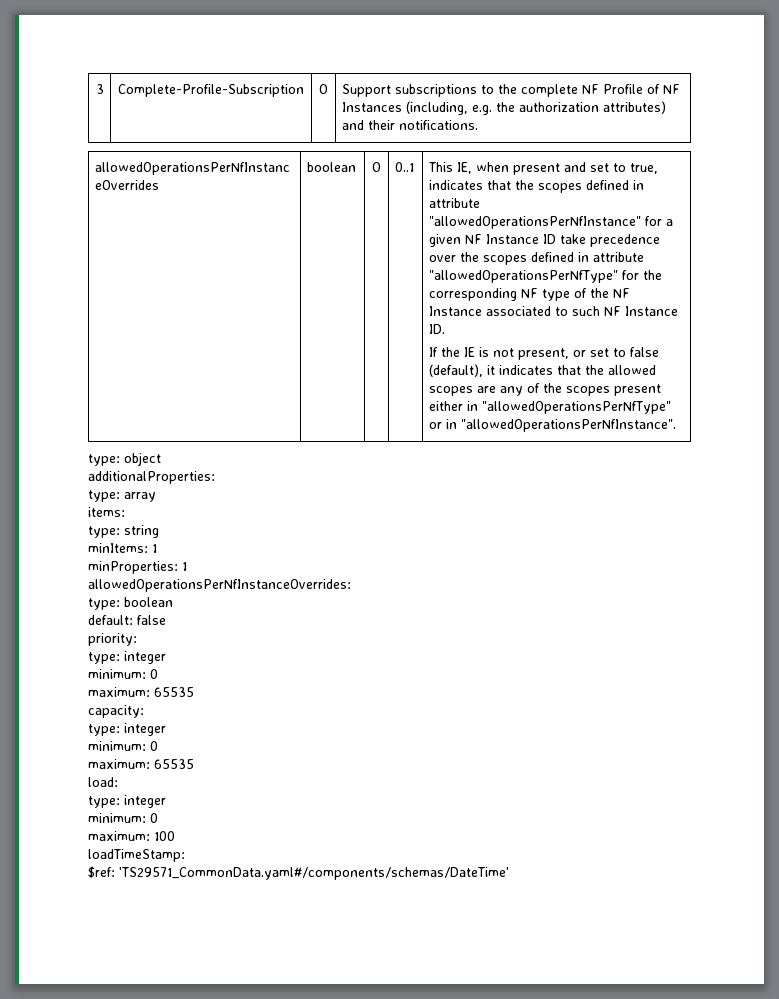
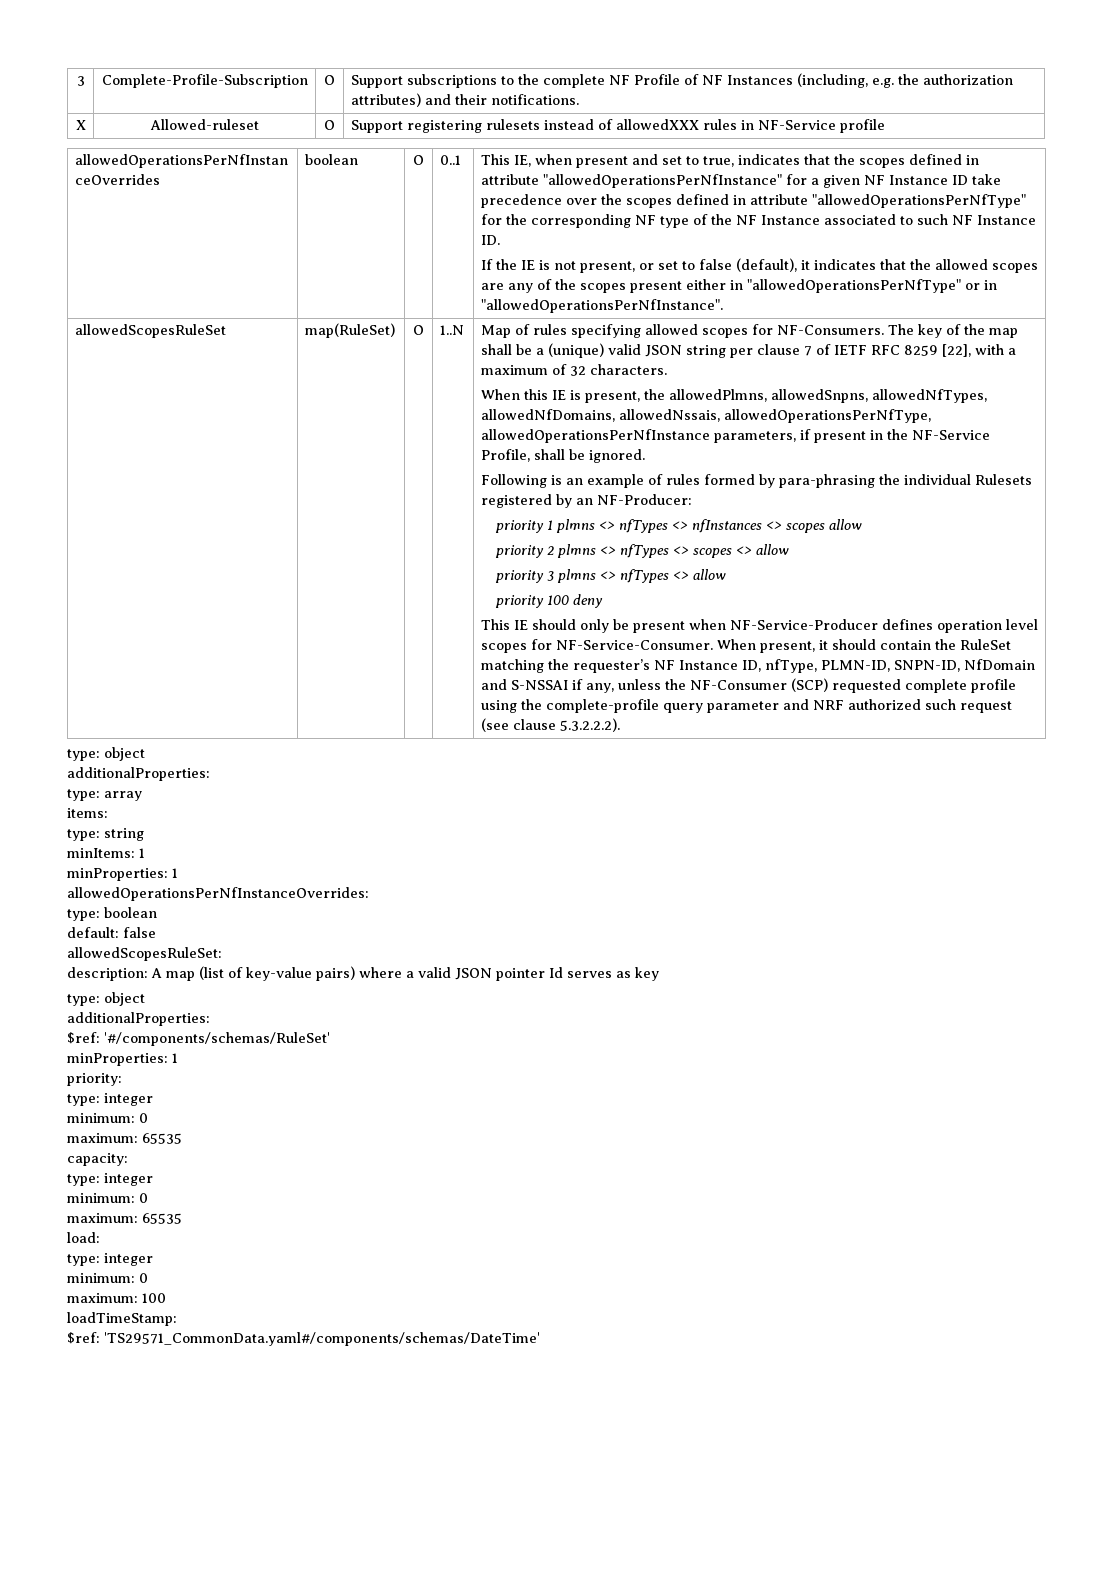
+ X | Allowed-ruleset | O | Support registering rulesets instead of allowedXXX rules in NF-Service profile
+ allowedScopesRuleSet | map(RuleSet) | O | 1..N | Map of rules specifying allowed scopes for NF-Consumers. The key of the map shall be a (unique) valid JSON string per clause 7 of IETF RFC 8259 [22], with a maximum of 32 characters.
+ When this IE is present, the allowedPlmns, allowedSnpns, allowedNfTypes, allowedNfDomains, allowedNssais, allowedOperationsPerNfType, allowedOperationsPerNfInstance parameters, if present in the NF-Service Profile, shall be ignored.
+ Following is an example of rules formed by para-phrasing the individual Rulesets registered by an NF-Producer:
+ priority 1 plmns <> nfTypes <> nfInstances <> scopes allow
+ priority 2 plmns <> nfTypes <> scopes <> allow
+ priority 3 plmns <> nfTypes <> allow
+ priority 100 deny
+ This IE should only be present when NF-Service-Producer defines operation level scopes for NF-Service-Consumer. When present, it should contain the RuleSet matching the requester’s NF Instance ID, nfType, PLMN-ID, SNPN-ID, NfDomain and S-NSSAI if any, unless the NF-Consumer (SCP) requested complete profile using the complete-profile query parameter and NRF authorized such request (see clause 5.3.2.2.2).
+ allowedScopesRuleSet:
+ description: A map (list of key-value pairs) where a valid JSON pointer Id serves as key
+ type: object
+ additionalProperties:
+ $ref: '#/components/schemas/RuleSet'
+ minProperties: 1

